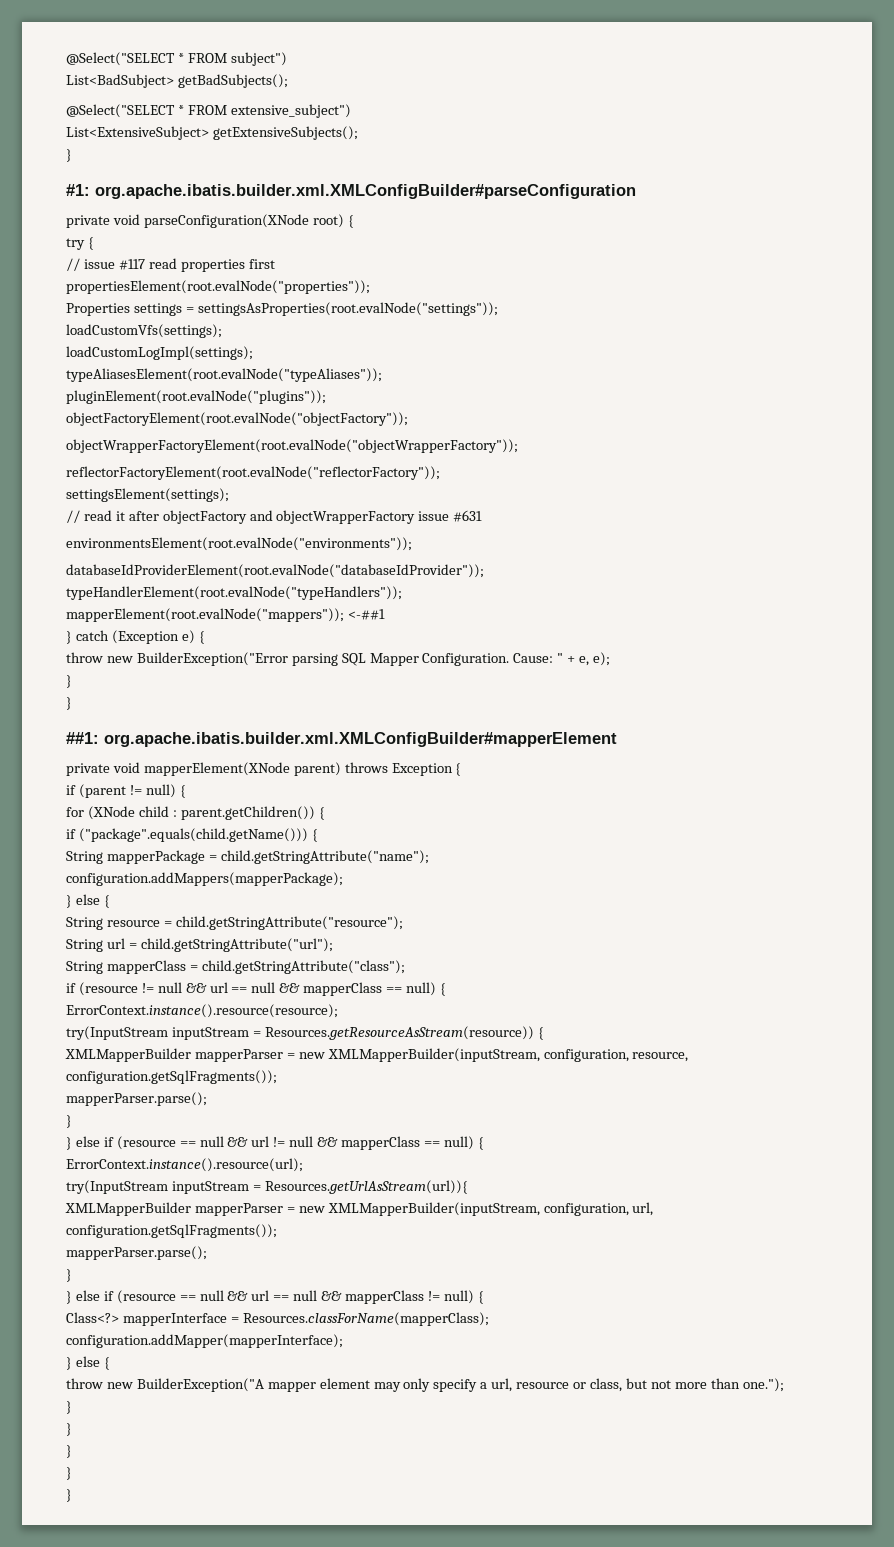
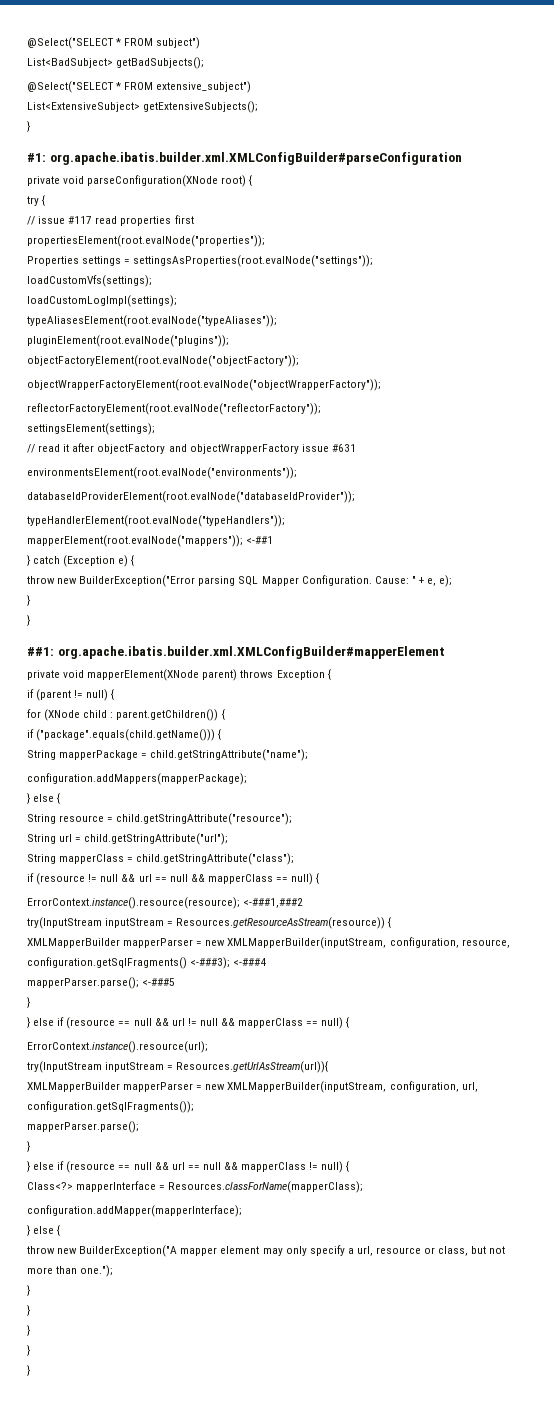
- ErrorContext.instance().resource(resource);
+ ErrorContext.instance().resource(resource); <-###1,###2
- XMLMapperBuilder mapperParser = new XMLMapperBuilder(inputStream, configuration, resource, configuration.getSqlFragments());
- mapperParser.parse();
+ XMLMapperBuilder mapperParser = new XMLMapperBuilder(inputStream, configuration, resource, configuration.getSqlFragments() <-###3); <-###4
+ mapperParser.parse(); <-###5

